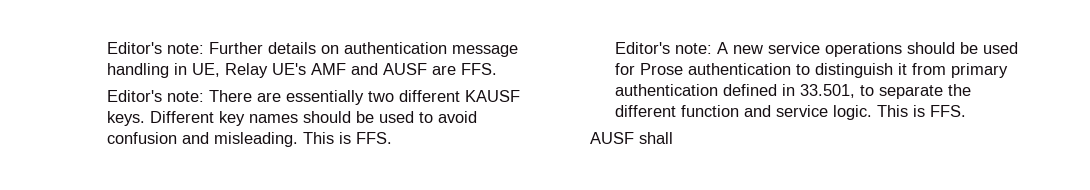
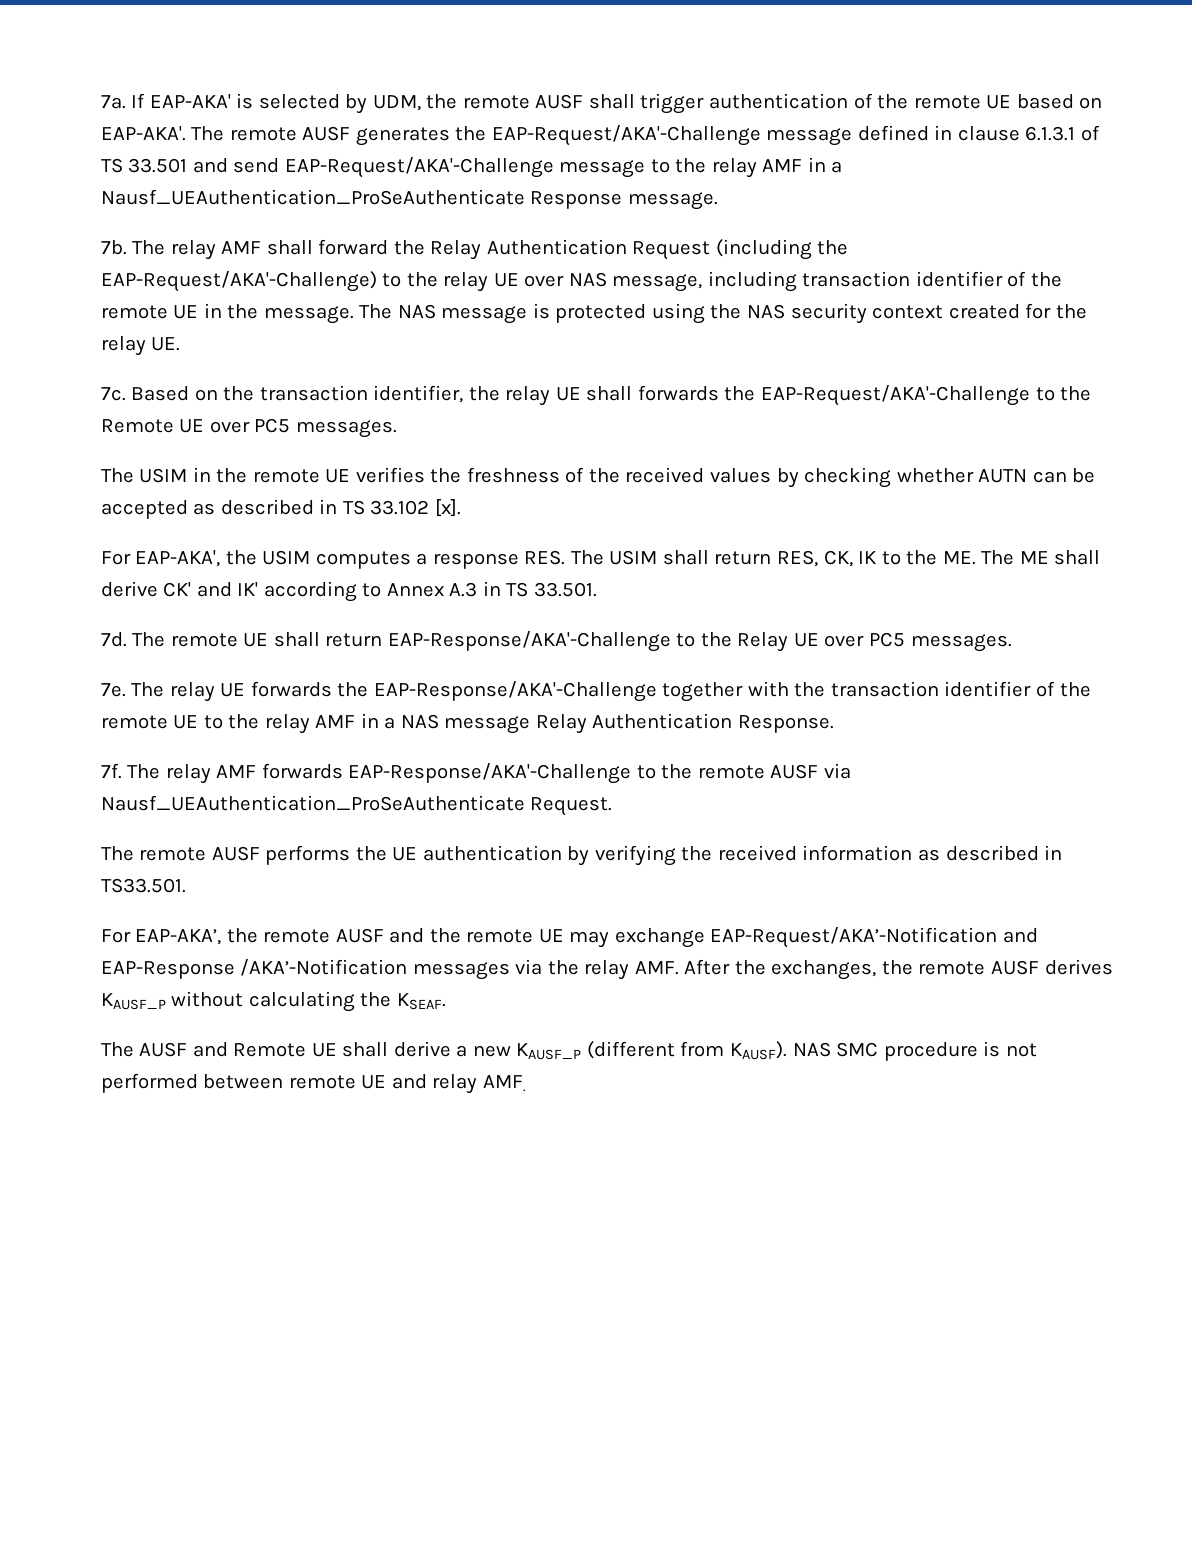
- Editor's note: Further details on authentication message handling in UE, Relay UE's AMF and AUSF are FFS.
- Editor's note: There are essentially two different KAUSF keys. Different key names should be used to avoid confusion and misleading. This is FFS.
- Editor's note: A new service operations should be used for Prose authentication to distinguish it from primary authentication defined in 33.501, to separate the different function and service logic. This is FFS.
- AUSF shall
+ 7a. If EAP-AKA' is selected by UDM, the remote AUSF shall trigger authentication of the remote UE based on EAP-AKA'. The remote AUSF generates the EAP-Request/AKA'-Challenge message defined in clause 6.1.3.1 of TS 33.501 and send EAP-Request/AKA'-Challenge message to the relay AMF in a Nausf_UEAuthentication_ProSeAuthenticate Response message.
+ 7b. The relay AMF shall forward the Relay Authentication Request (including the EAP-Request/AKA'-Challenge) to the relay UE over NAS message, including transaction identifier of the remote UE in the message. The NAS message is protected using the NAS security context created for the relay UE.
+ 7c. Based on the transaction identifier, the relay UE shall forwards the EAP-Request/AKA'-Challenge to the Remote UE over PC5 messages.
+ The USIM in the remote UE verifies the freshness of the received values by checking whether AUTN can be accepted as described in TS 33.102 [x].
+ For EAP-AKA', the USIM computes a response RES. The USIM shall return RES, CK, IK to the ME. The ME shall derive CK' and IK' according to Annex A.3 in TS 33.501.
+ 7d. The remote UE shall return EAP-Response/AKA'-Challenge to the Relay UE over PC5 messages.
+ 7e. The relay UE forwards the EAP-Response/AKA'-Challenge together with the transaction identifier of the remote UE to the relay AMF in a NAS message Relay Authentication Response.
+ 7f. The relay AMF forwards EAP-Response/AKA'-Challenge to the remote AUSF via Nausf_UEAuthentication_ProSeAuthenticate Request.
+ The remote AUSF performs the UE authentication by verifying the received information as described in TS33.501.
+ For EAP-AKA’, the remote AUSF and the remote UE may exchange EAP-Request/AKA’-Notification and EAP-Response /AKA’-Notification messages via the relay AMF. After the exchanges, the remote AUSF derives KAUSF_P without calculating the KSEAF.
+ The AUSF and Remote UE shall derive a new KAUSF_P (different from KAUSF). NAS SMC procedure is not performed between remote UE and relay AMF.

